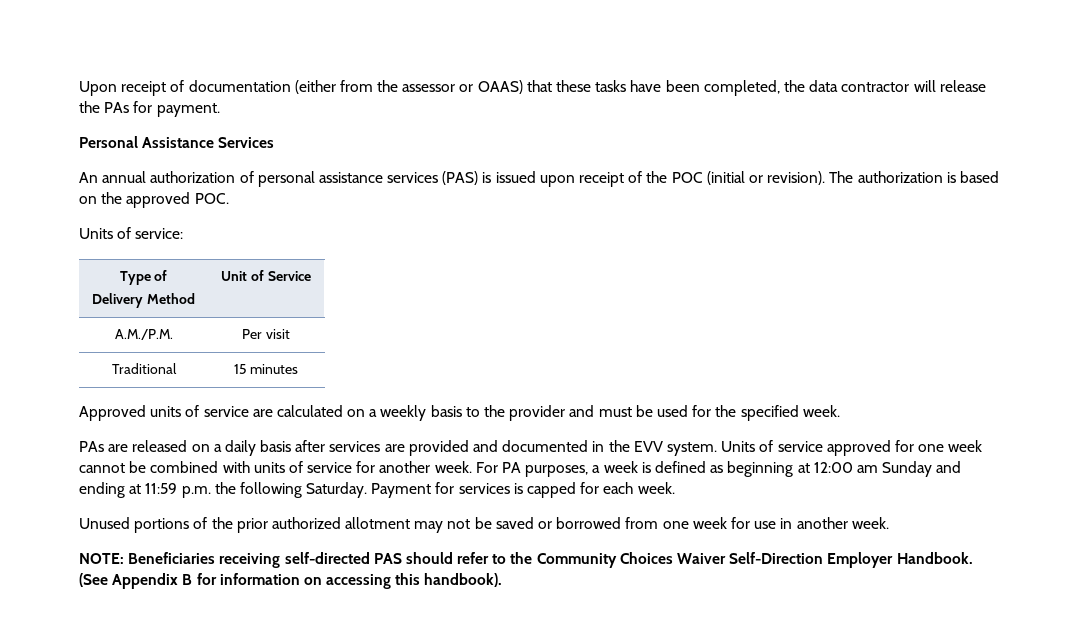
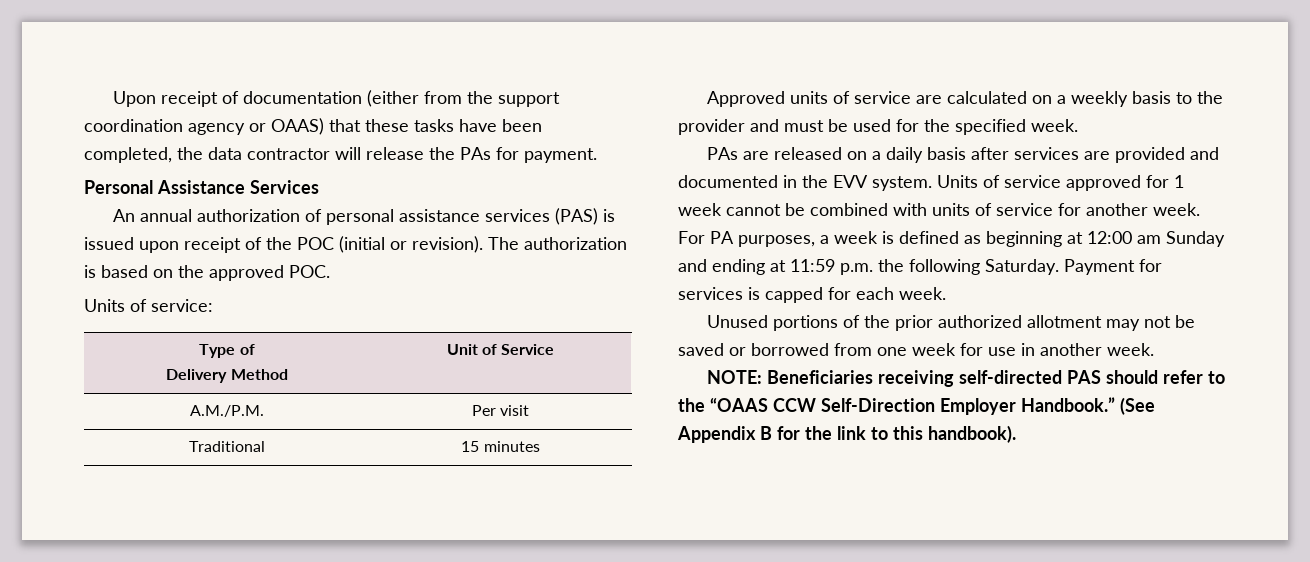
- Upon receipt of documentation (either from the assessor or OAAS) that these tasks have been completed, the data contractor will release the PAs for payment.
+ Upon receipt of documentation (either from the support coordination agency or OAAS) that these tasks have been completed, the data contractor will release the PAs for payment.
- Units of service approved for one week cannot be combined with units of service for another week.
+ Units of service approved for 1 week cannot be combined with units of service for another week.
- NOTE: Beneficiaries receiving self-directed PAS should refer to the Community Choices Waiver Self-Direction Employer Handbook.
+ NOTE: Beneficiaries receiving self-directed PAS should refer to the “OAAS CCW Self-Direction Employer Handbook.”
- (See Appendix B for information on accessing this handbook).
+ (See Appendix B for the link to this handbook).

